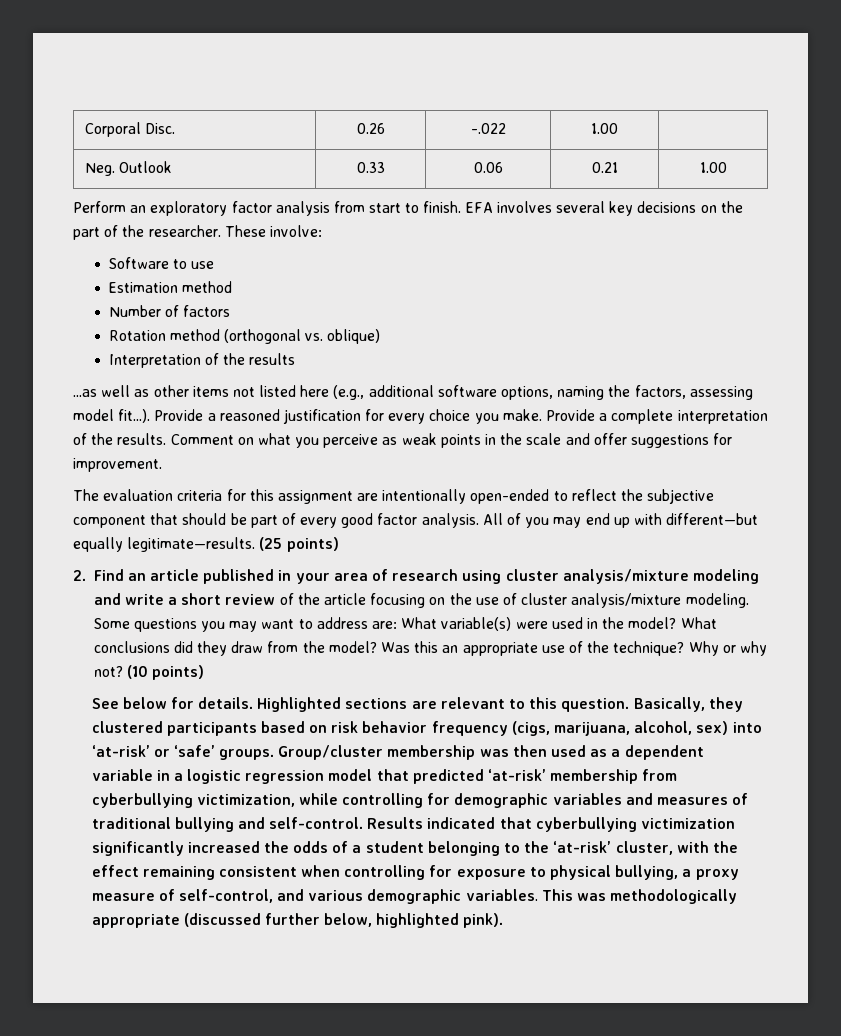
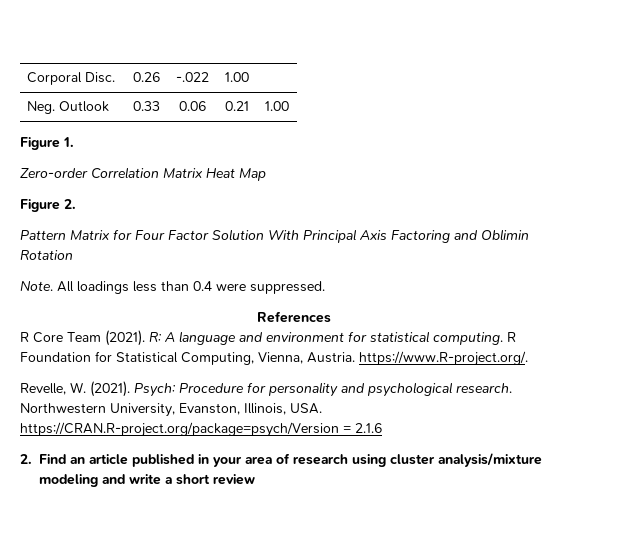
- Perform an exploratory factor analysis from start to finish. EFA involves several key decisions on the part of the researcher. These involve:
- Software to use
- Estimation method
- Number of factors
- Rotation method (orthogonal vs. oblique)
- Interpretation of the results
- ...as well as other items not listed here (e.g., additional software options, naming the factors, assessing model fit...). Provide a reasoned justification for every choice you make. Provide a complete interpretation of the results. Comment on what you perceive as weak points in the scale and offer suggestions for improvement.
- The evaluation criteria for this assignment are intentionally open-ended to reflect the subjective component that should be part of every good factor analysis. All of you may end up with different—but equally legitimate—results. (25 points)
+ Figure 1.
+ Zero-order Correlation Matrix Heat Map
+ Figure 2.
+ Pattern Matrix for Four Factor Solution With Principal Axis Factoring and Oblimin Rotation
+ Note. All loadings less than 0.4 were suppressed.
+ References
+ R Core Team (2021). R: A language and environment for statistical computing. R Foundation for Statistical Computing, Vienna, Austria. https://www.R-project.org/.
+ Revelle, W. (2021). Psych: Procedure for personality and psychological research. Northwestern University, Evanston, Illinois, USA. https://CRAN.R-project.org/package=psych/Version = 2.1.6
- 2. Find an article published in your area of research using cluster analysis/mixture modeling and write a short review of the article focusing on the use of cluster analysis/mixture modeling. Some questions you may want to address are: What variable(s) were used in the model? What conclusions did they draw from the model? Was this an appropriate use of the technique? Why or why not? (10 points)
- See below for details. Highlighted sections are relevant to this question. Basically, they clustered participants based on risk behavior frequency (cigs, marijuana, alcohol, sex) into ‘at-risk’ or ‘safe’ groups. Group/cluster membership was then used as a dependent variable in a logistic regression model that predicted ‘at-risk’ membership from cyberbullying victimization, while controlling for demographic variables and measures of traditional bullying and self-control. Results indicated that cyberbullying victimization significantly increased the odds of a student belonging to the ‘at-risk’ cluster, with the effect remaining consistent when controlling for exposure to physical bullying, a proxy measure of self-control, and various demographic variables. This was methodologically appropriate (discussed further below, highlighted pink).
+ 2. Find an article published in your area of research using cluster analysis/mixture modeling and write a short review

